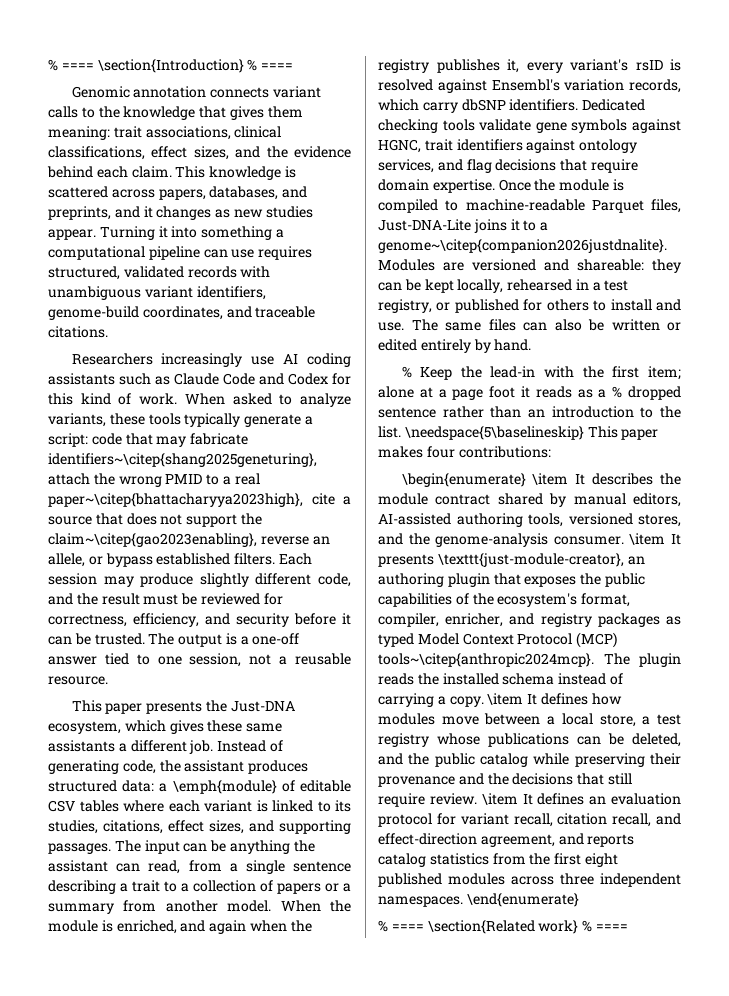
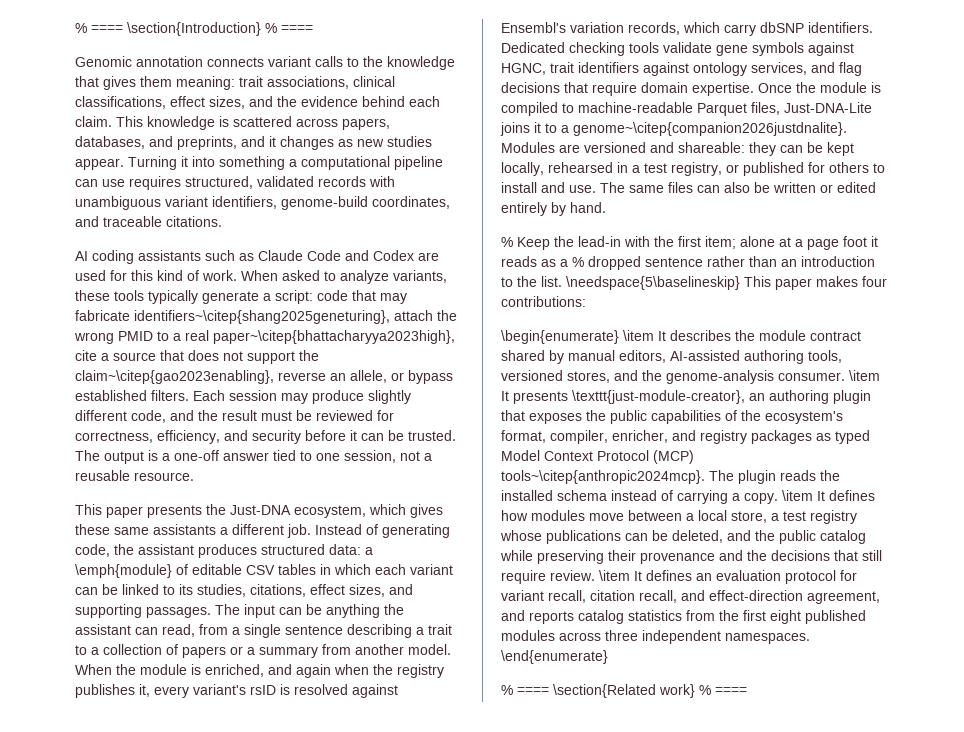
- Researchers increasingly use AI coding assistants such as Claude Code and Codex for this kind of work.
+ AI coding assistants such as Claude Code and Codex are used for this kind of work.
- Instead of generating code, the assistant produces structured data: a \emph{module} of editable CSV tables where each variant is linked to its studies, citations, effect sizes, and supporting passages.
+ Instead of generating code, the assistant produces structured data: a \emph{module} of editable CSV tables in which each variant can be linked to its studies, citations, effect sizes, and supporting passages.

